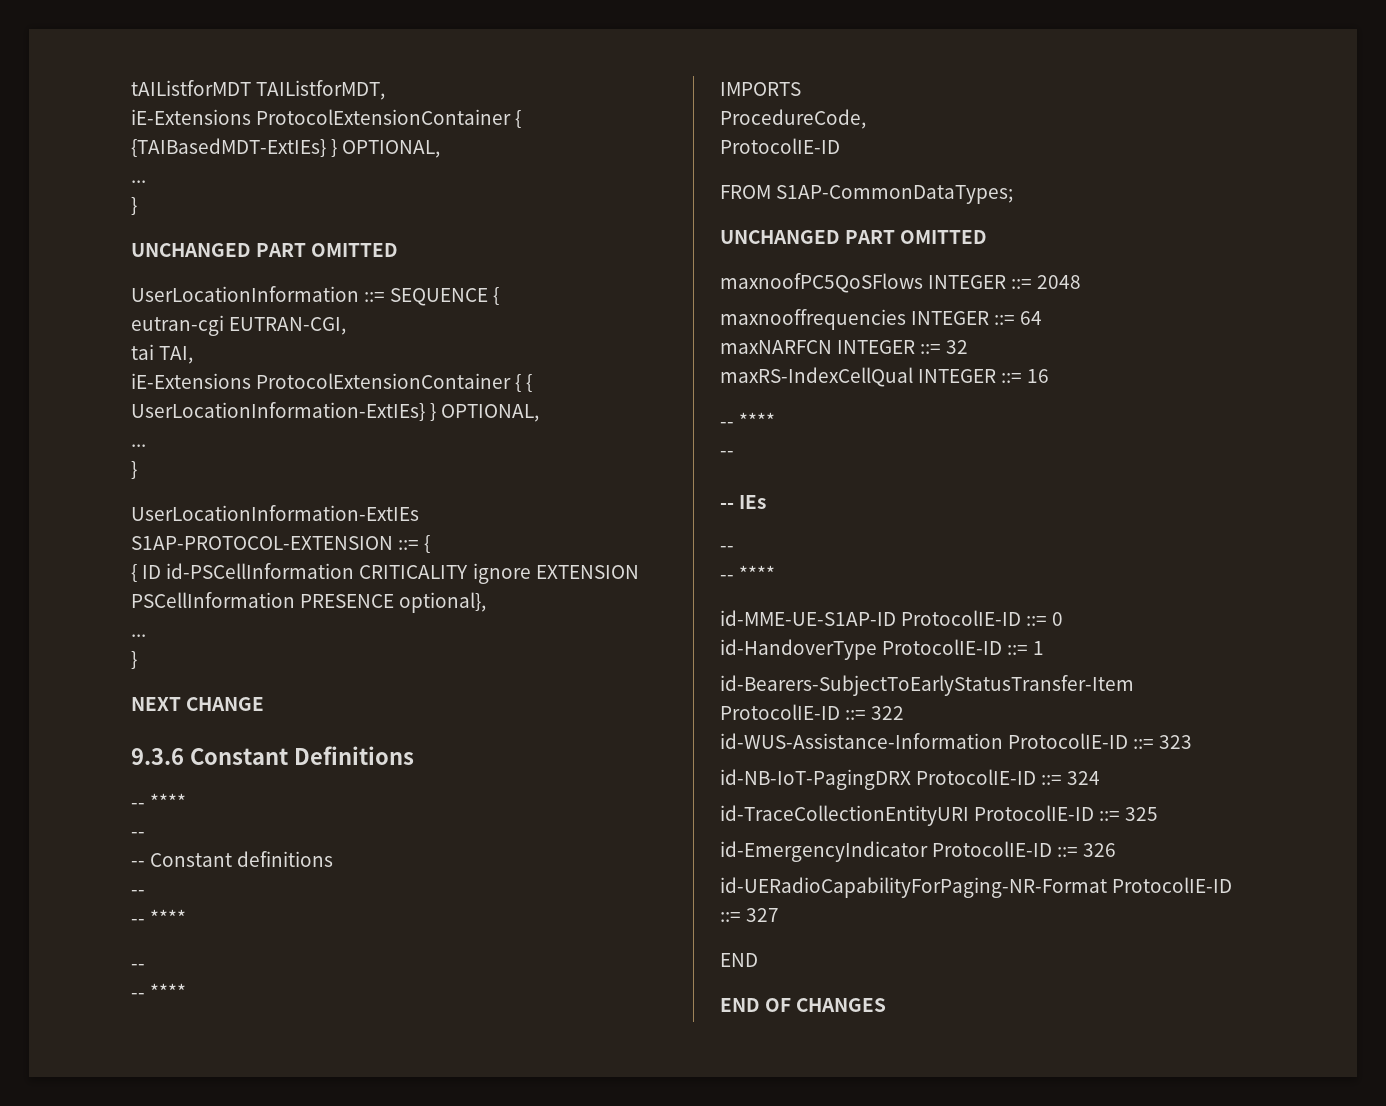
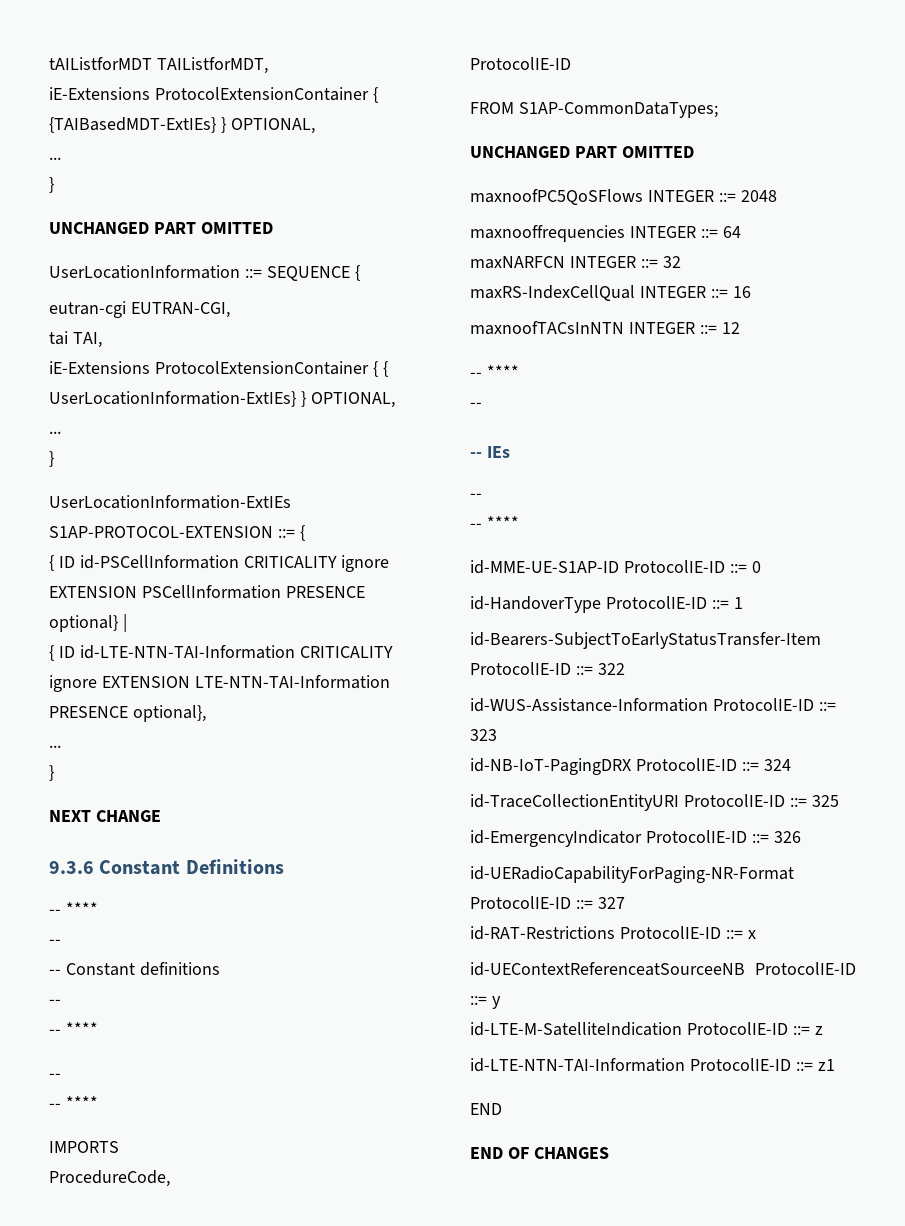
- { ID id-PSCellInformation CRITICALITY ignore EXTENSION PSCellInformation PRESENCE optional},
+ { ID id-PSCellInformation CRITICALITY ignore EXTENSION PSCellInformation PRESENCE optional} |
+ { ID id-LTE-NTN-TAI-Information CRITICALITY ignore EXTENSION LTE-NTN-TAI-Information PRESENCE optional},
+ maxnoofTACsInNTN INTEGER ::= 12
+ id-RAT-Restrictions ProtocolIE-ID ::= x
+ id-UEContextReferenceatSourceeNB ProtocolIE-ID ::= y
+ id-LTE-M-SatelliteIndication ProtocolIE-ID ::= z
+ id-LTE-NTN-TAI-Information ProtocolIE-ID ::= z1

